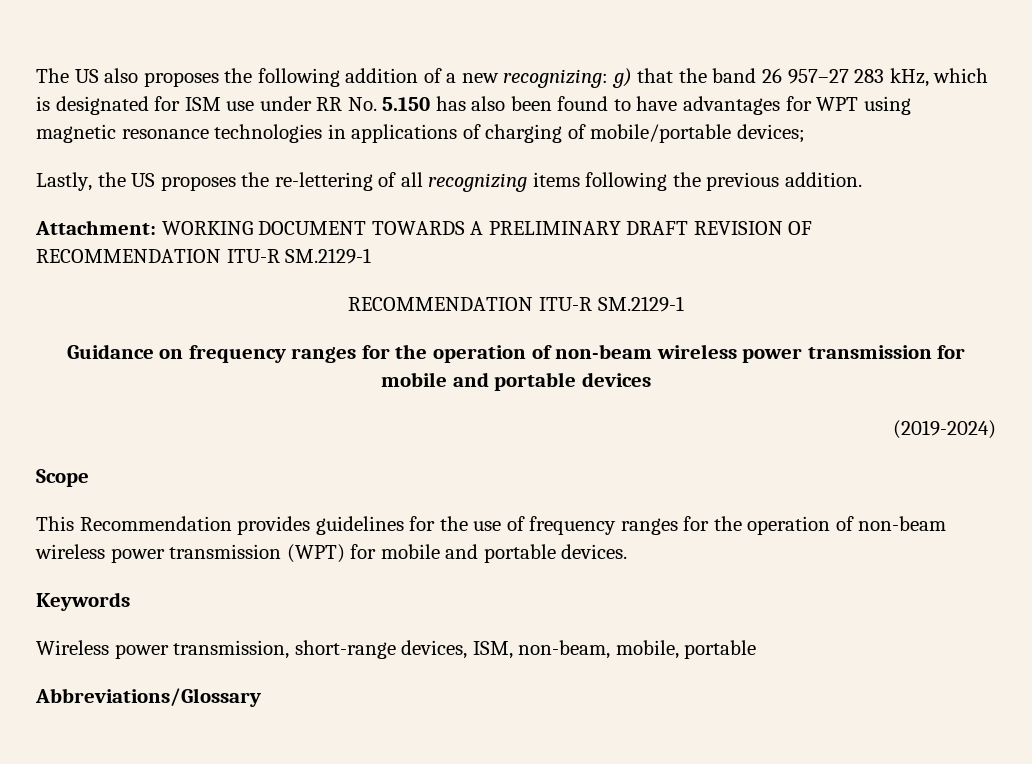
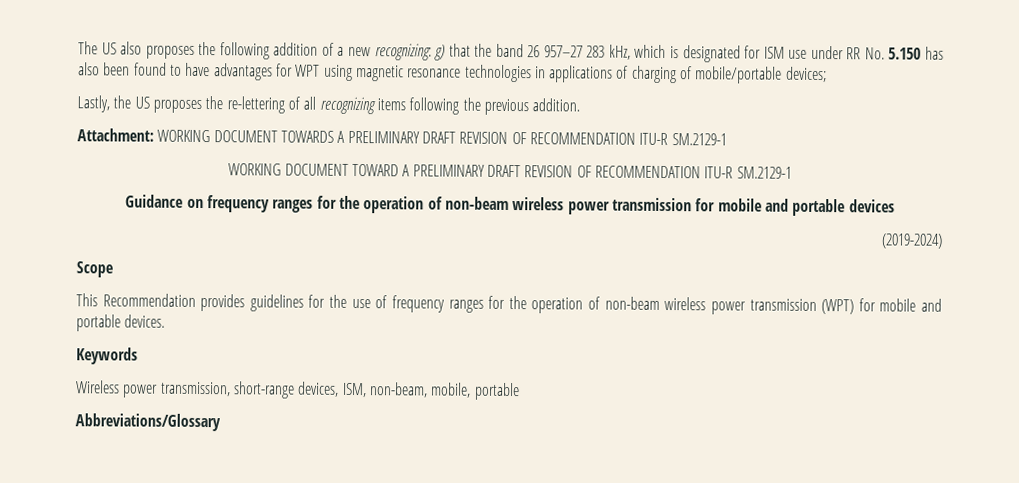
  Attachment: WORKING DOCUMENT TOWARDS A PRELIMINARY DRAFT REVISION OF RECOMMENDATION ITU-R SM.2129-1
- RECOMMENDATION ITU-R SM.2129-1
+ WORKING DOCUMENT TOWARD A PRELIMINARY DRAFT REVISION OF RECOMMENDATION ITU-R SM.2129-1

